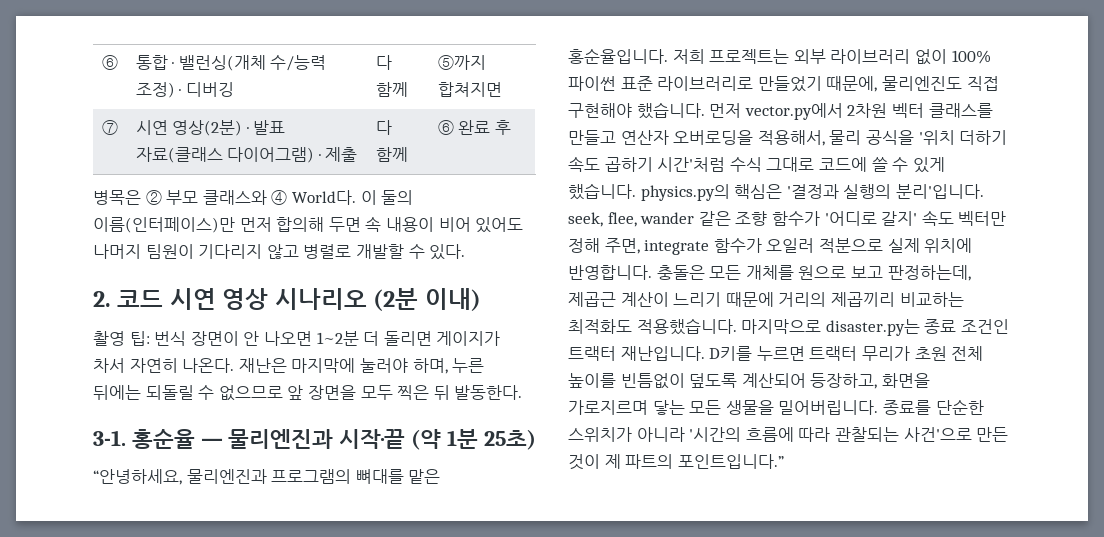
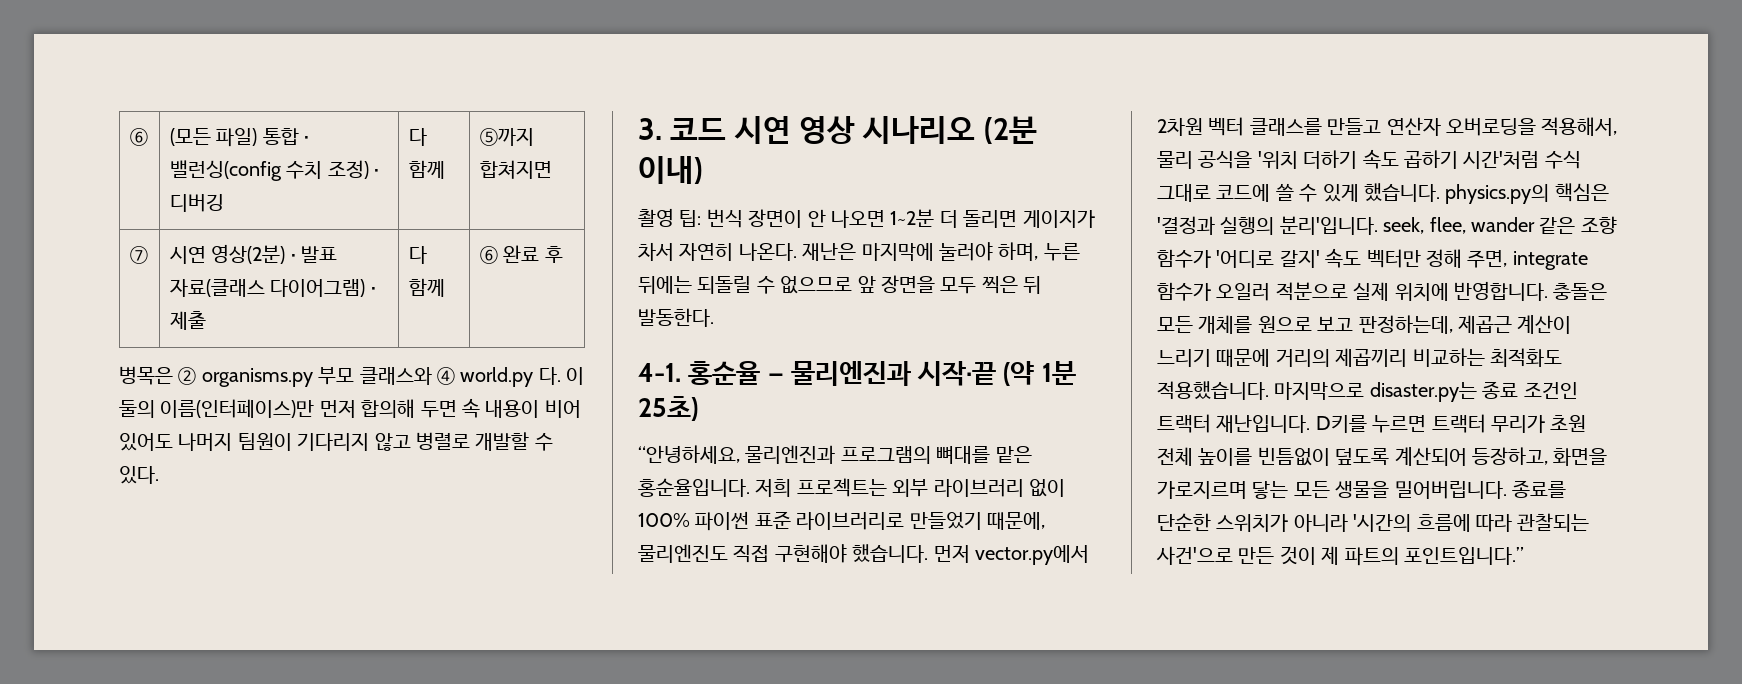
- ⑥ | 통합 · 밸런싱(개체 수/능력 조정) · 디버깅 | 다 함께 | ⑤까지 합쳐지면
+ ⑥ | (모든 파일) 통합 · 밸런싱(config 수치 조정) · 디버깅 | 다 함께 | ⑤까지 합쳐지면
- 병목은 ② 부모 클래스와 ④ World다.
+ 병목은 ② organisms.py 부모 클래스와 ④ world.py 다.
- 2. 코드 시연 영상 시나리오 (2분 이내)
+ 3. 코드 시연 영상 시나리오 (2분 이내)
- 3-1.
+ 4-1.

